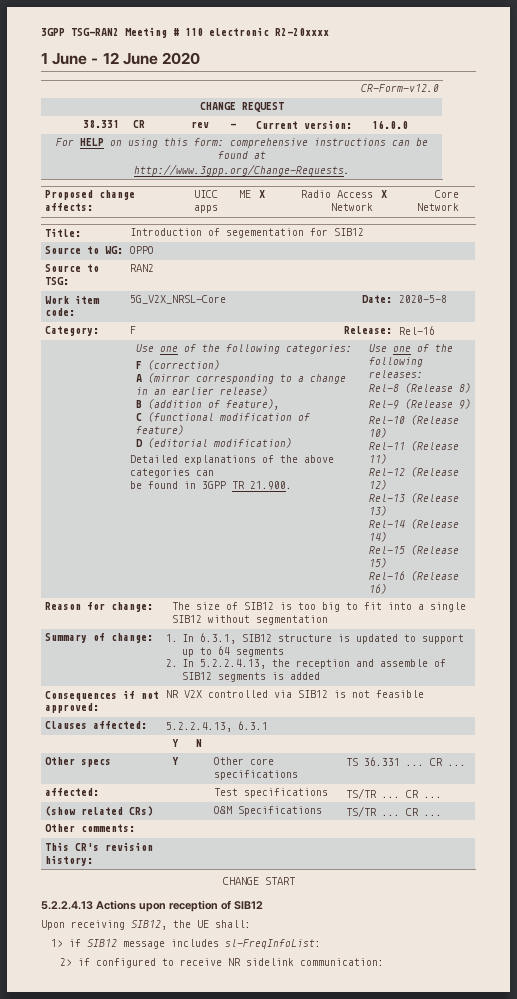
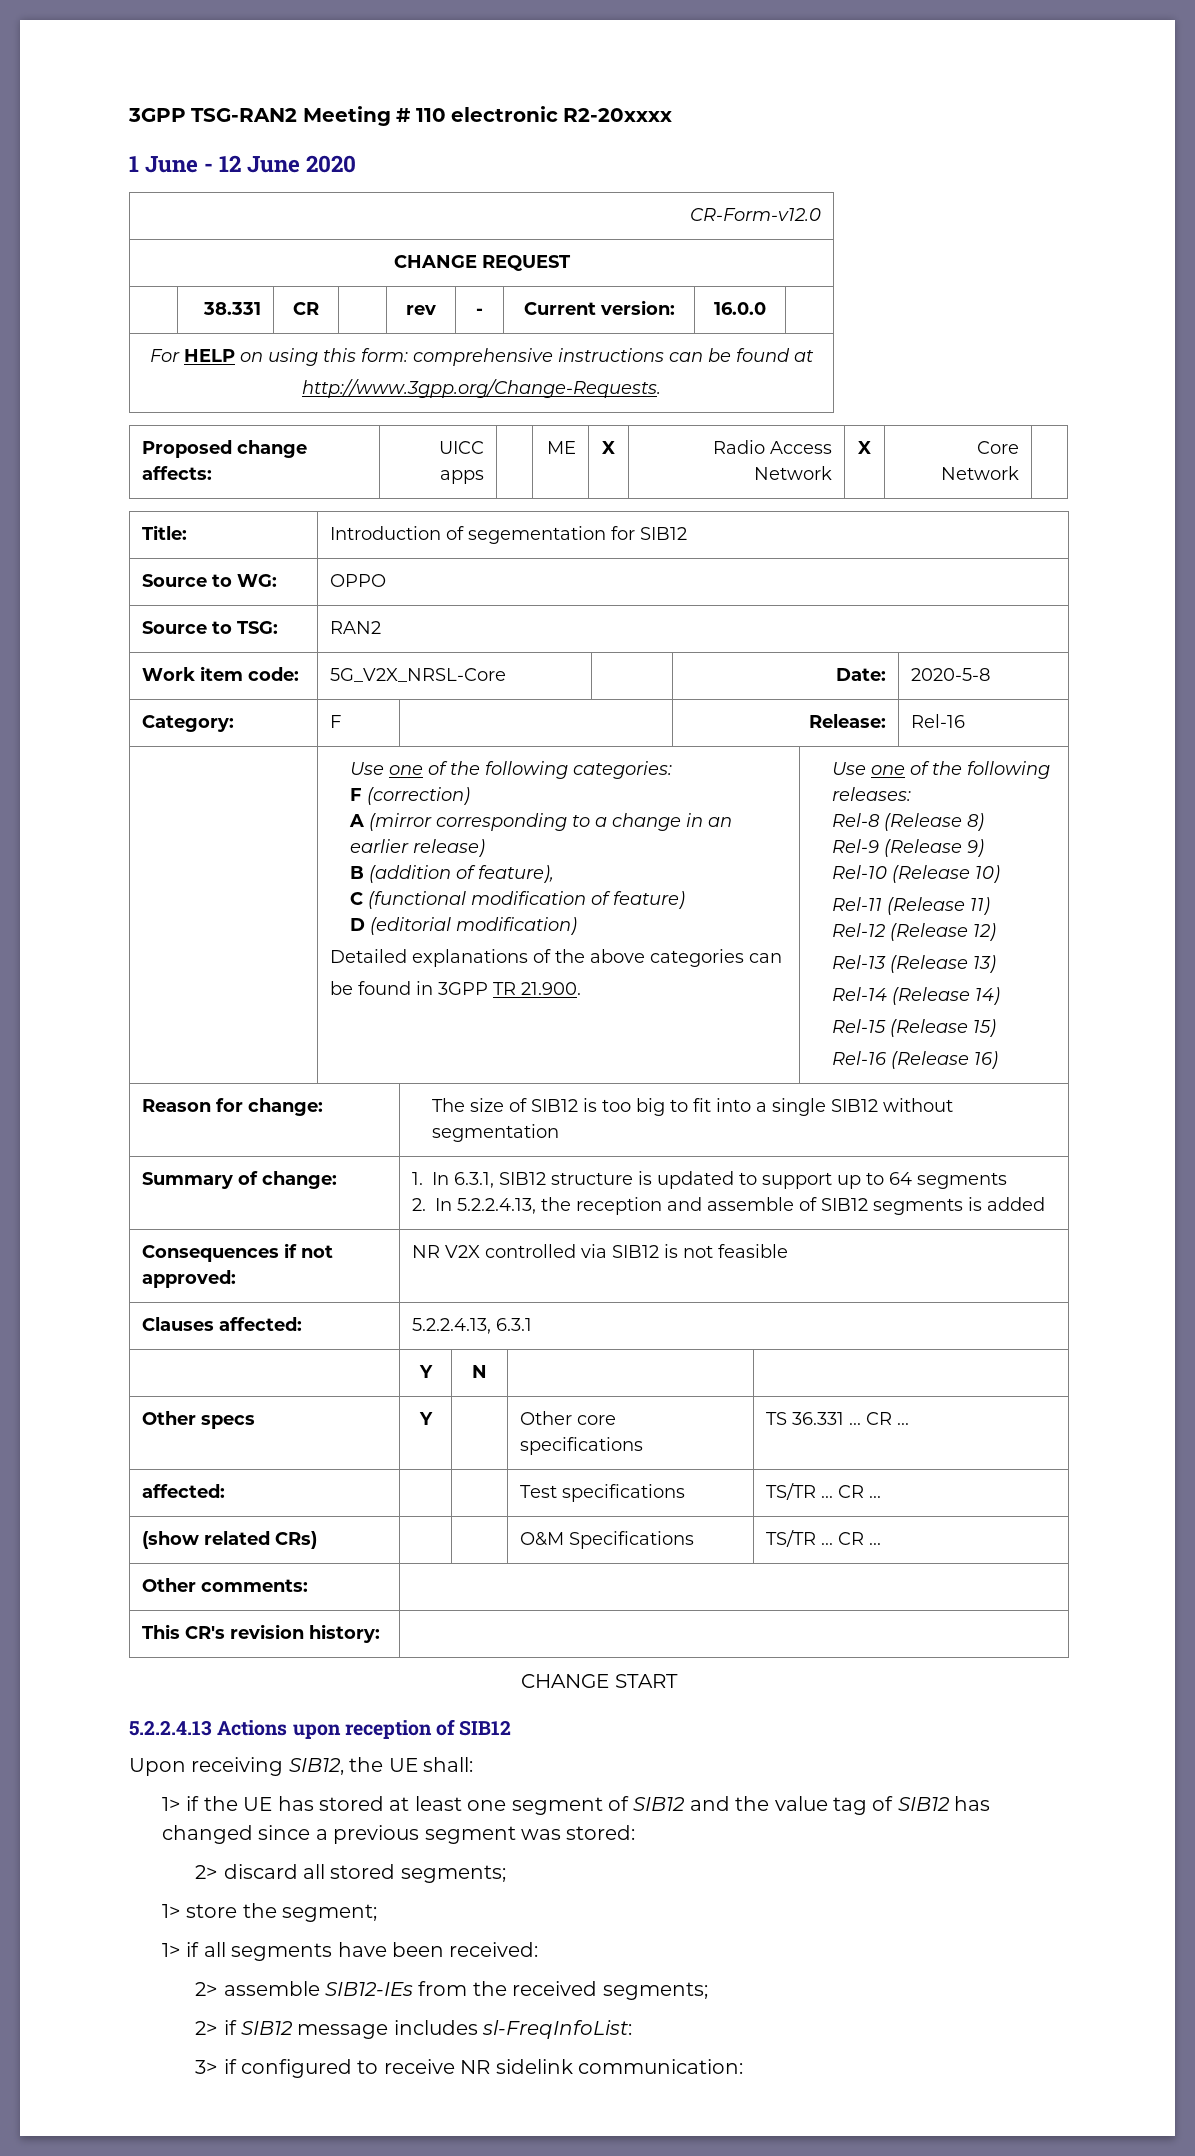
- 1> if SIB12 message includes sl-FreqInfoList:
+ 1> if the UE has stored at least one segment of SIB12 and the value tag of SIB12 has changed since a previous segment was stored:
+ 2> discard all stored segments;
+ 1> store the segment;
+ 1> if all segments have been received:
+ 2> assemble SIB12-IEs from the received segments;
+ 2> if SIB12 message includes sl-FreqInfoList:
- 2> if configured to receive NR sidelink communication:
+ 3> if configured to receive NR sidelink communication:

